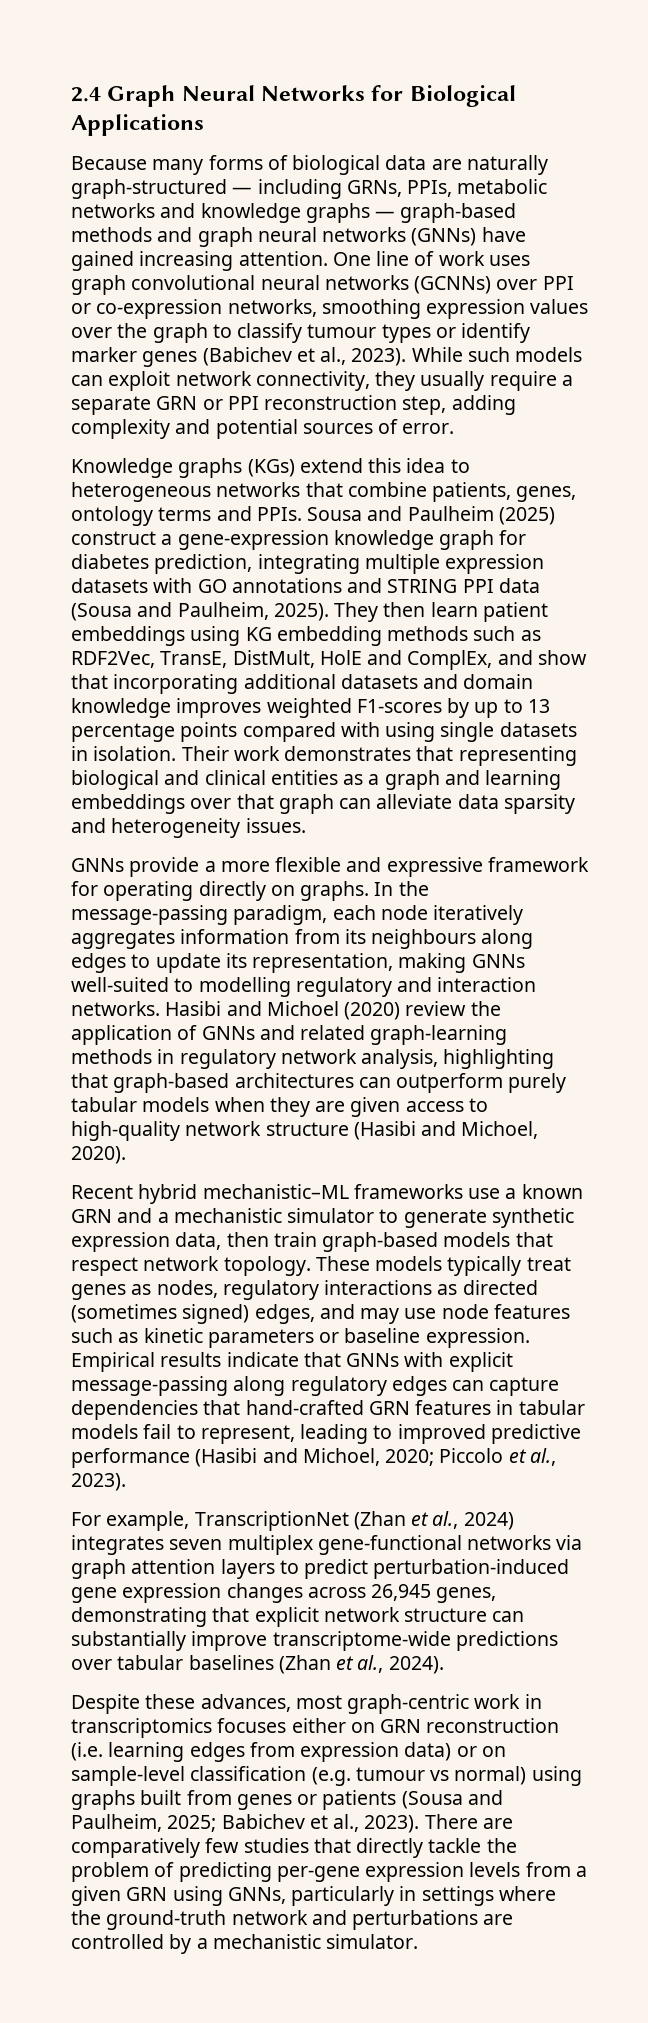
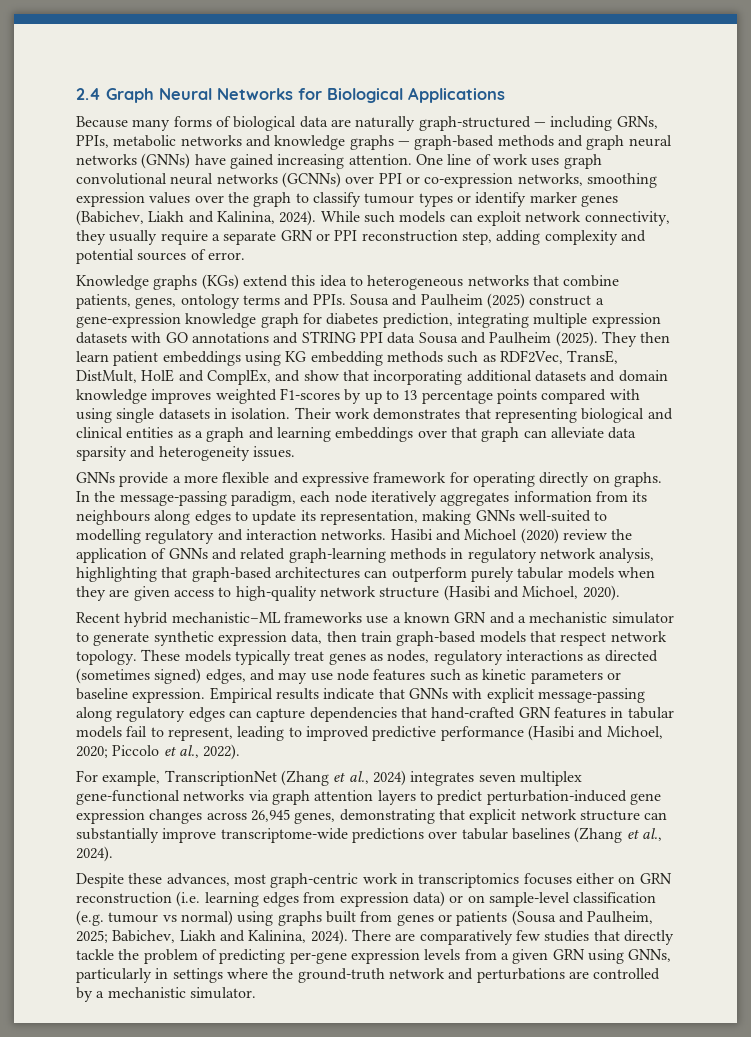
- One line of work uses graph convolutional neural networks (GCNNs) over PPI or co‑expression networks, smoothing expression values over the graph to classify tumour types or identify marker genes (Babichev et al., 2023).
+ One line of work uses graph convolutional neural networks (GCNNs) over PPI or co‑expression networks, smoothing expression values over the graph to classify tumour types or identify marker genes (Babichev, Liakh and Kalinina, 2024).
- Sousa and Paulheim (2025) construct a gene‑expression knowledge graph for diabetes prediction, integrating multiple expression datasets with GO annotations and STRING PPI data (Sousa and Paulheim, 2025).
+ Sousa and Paulheim (2025) construct a gene‑expression knowledge graph for diabetes prediction, integrating multiple expression datasets with GO annotations and STRING PPI data Sousa and Paulheim (2025).
- Empirical results indicate that GNNs with explicit message‑passing along regulatory edges can capture dependencies that hand‑crafted GRN features in tabular models fail to represent, leading to improved predictive performance (Hasibi and Michoel, 2020; Piccolo et al., 2023).
+ Empirical results indicate that GNNs with explicit message‑passing along regulatory edges can capture dependencies that hand‑crafted GRN features in tabular models fail to represent, leading to improved predictive performance (Hasibi and Michoel, 2020; Piccolo et al., 2022).
- For example, TranscriptionNet (Zhan et al., 2024) integrates seven multiplex gene-functional networks via graph attention layers to predict perturbation-induced gene expression changes across 26,945 genes, demonstrating that explicit network structure can substantially improve transcriptome-wide predictions over tabular baselines (Zhan et al., 2024).
+ For example, TranscriptionNet (Zhang et al., 2024) integrates seven multiplex gene-functional networks via graph attention layers to predict perturbation-induced gene expression changes across 26,945 genes, demonstrating that explicit network structure can substantially improve transcriptome-wide predictions over tabular baselines (Zhang et al., 2024).
- Despite these advances, most graph‑centric work in transcriptomics focuses either on GRN reconstruction (i.e. learning edges from expression data) or on sample‑level classification (e.g. tumour vs normal) using graphs built from genes or patients (Sousa and Paulheim, 2025; Babichev et al., 2023).
+ Despite these advances, most graph‑centric work in transcriptomics focuses either on GRN reconstruction (i.e. learning edges from expression data) or on sample‑level classification (e.g. tumour vs normal) using graphs built from genes or patients (Sousa and Paulheim, 2025; Babichev, Liakh and Kalinina, 2024).

